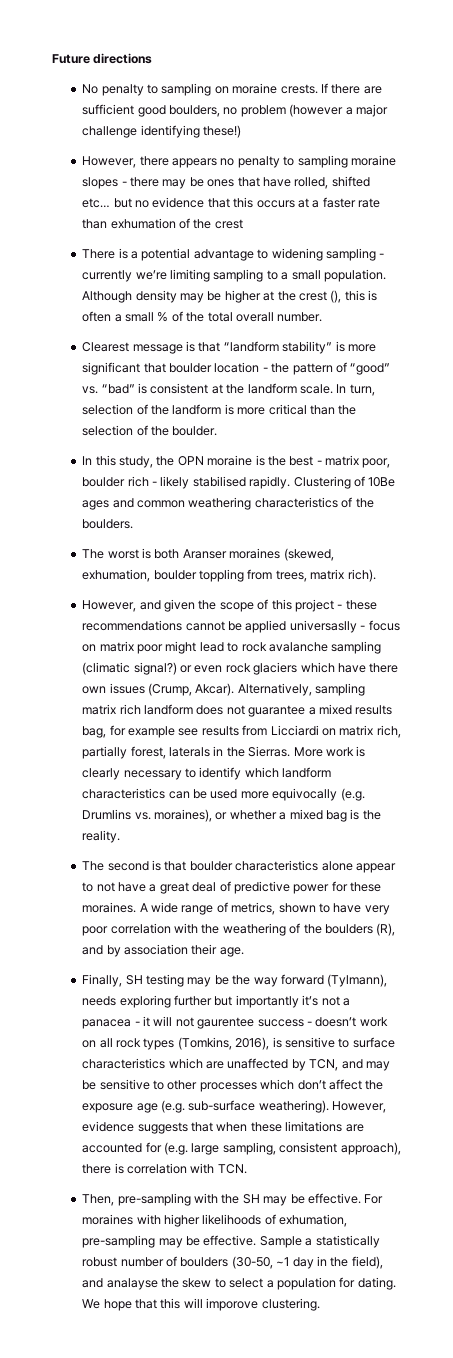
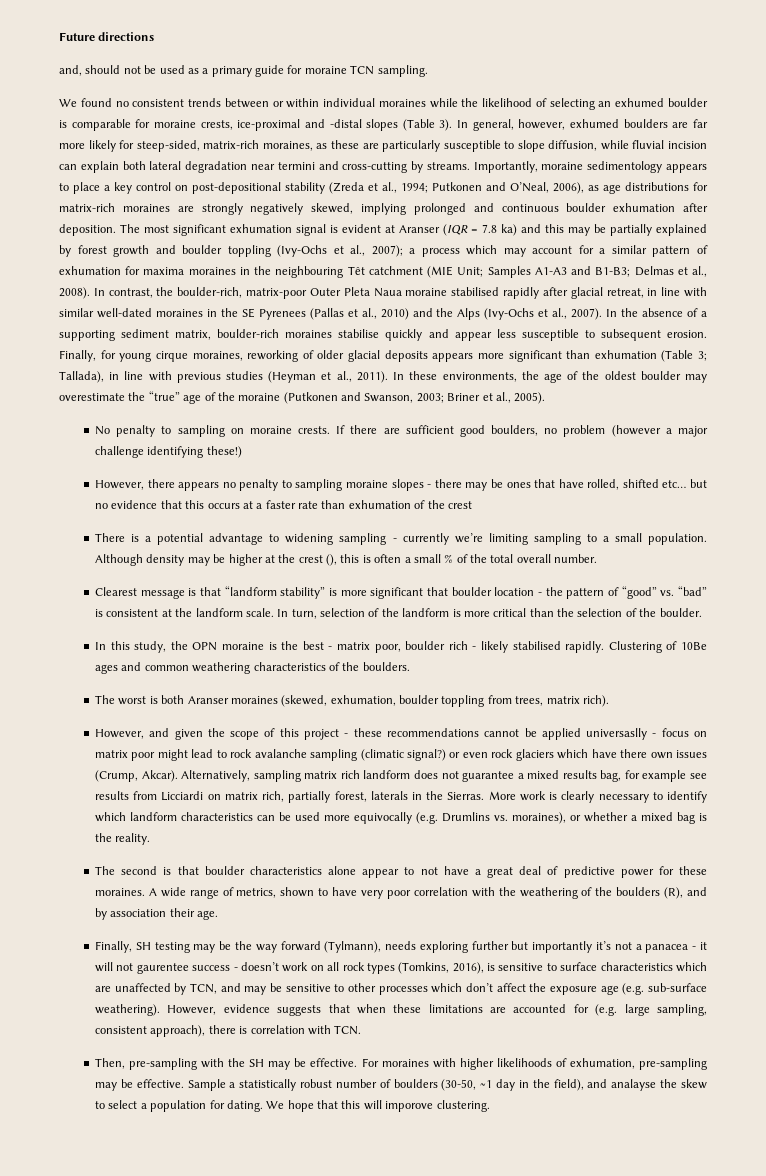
+ and, should not be used as a primary guide for moraine TCN sampling.
+ We found no consistent trends between or within individual moraines while the likelihood of selecting an exhumed boulder is comparable for moraine crests, ice-proximal and -distal slopes (Table 3). In general, however, exhumed boulders are far more likely for steep-sided, matrix-rich moraines, as these are particularly susceptible to slope diffusion, while fluvial incision can explain both lateral degradation near termini and cross-cutting by streams. Importantly, moraine sedimentology appears to place a key control on post-depositional stability (Zreda et al., 1994; Putkonen and O’Neal, 2006), as age distributions for matrix-rich moraines are strongly negatively skewed, implying prolonged and continuous boulder exhumation after deposition. The most significant exhumation signal is evident at Aranser (IQR = 7.8 ka) and this may be partially explained by forest growth and boulder toppling (Ivy-Ochs et al., 2007); a process which may account for a similar pattern of exhumation for maxima moraines in the neighbouring Têt catchment (MIE Unit; Samples A1-A3 and B1-B3; Delmas et al., 2008). In contrast, the boulder-rich, matrix-poor Outer Pleta Naua moraine stabilised rapidly after glacial retreat, in line with similar well-dated moraines in the SE Pyrenees (Pallas et al., 2010) and the Alps (Ivy-Ochs et al., 2007). In the absence of a supporting sediment matrix, boulder-rich moraines stabilise quickly and appear less susceptible to subsequent erosion. Finally, for young cirque moraines, reworking of older glacial deposits appears more significant than exhumation (Table 3; Tallada), in line with previous studies (Heyman et al., 2011). In these environments, the age of the oldest boulder may overestimate the “true” age of the moraine (Putkonen and Swanson, 2003; Briner et al., 2005).

